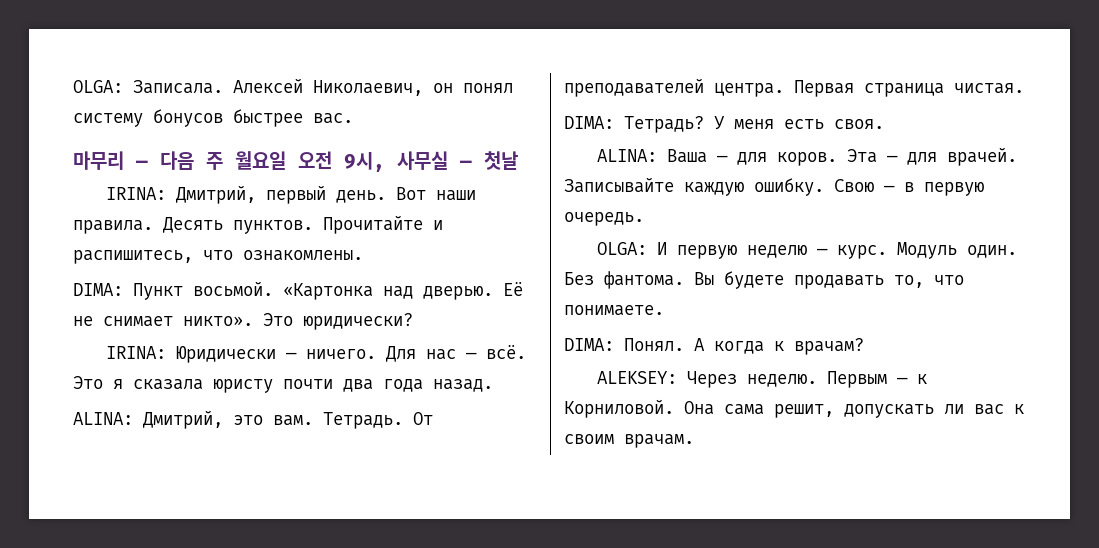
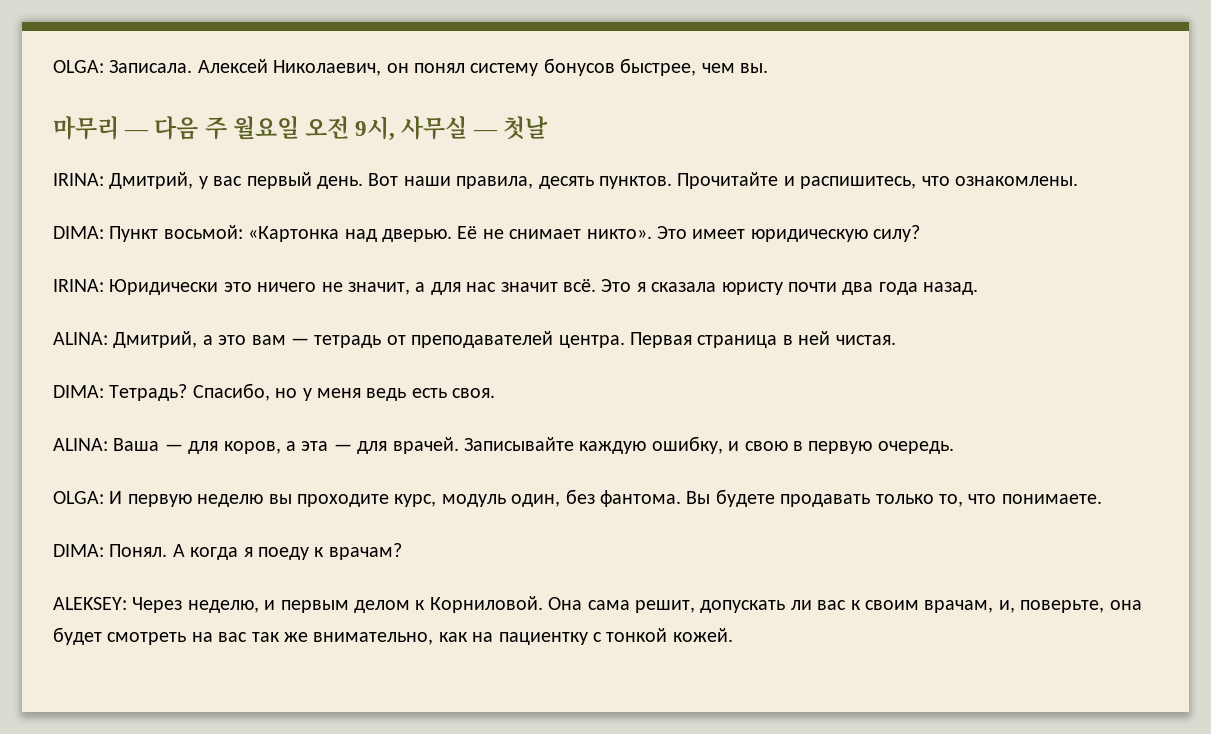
- Алексей Николаевич, он понял систему бонусов быстрее вас.
+ Алексей Николаевич, он понял систему бонусов быстрее, чем вы.
- IRINA: Дмитрий, первый день.
+ IRINA: Дмитрий, у вас первый день.
- Вот наши правила. Десять пунктов.
+ Вот наши правила, десять пунктов.
- DIMA: Пункт восьмой. «Картонка над дверью.
+ DIMA: Пункт восьмой: «Картонка над дверью.
- Это юридически?
+ Это имеет юридическую силу?
- IRINA: Юридически — ничего. Для нас — всё.
+ IRINA: Юридически это ничего не значит, а для нас значит всё.
- ALINA: Дмитрий, это вам. Тетрадь. От преподавателей центра.
+ ALINA: Дмитрий, а это вам — тетрадь от преподавателей центра.
- Первая страница чистая.
+ Первая страница в ней чистая.
- У меня есть своя.
+ Спасибо, но у меня ведь есть своя.
- ALINA: Ваша — для коров. Эта — для врачей.
+ ALINA: Ваша — для коров, а эта — для врачей.
- Записывайте каждую ошибку. Свою — в первую очередь.
+ Записывайте каждую ошибку, и свою в первую очередь.
- OLGA: И первую неделю — курс. Модуль один. Без фантома.
+ OLGA: И первую неделю вы проходите курс, модуль один, без фантома.
- Вы будете продавать то, что понимаете.
+ Вы будете продавать только то, что понимаете.
- А когда к врачам?
+ А когда я поеду к врачам?
- ALEKSEY: Через неделю. Первым — к Корниловой.
+ ALEKSEY: Через неделю, и первым делом к Корниловой.
- Она сама решит, допускать ли вас к своим врачам.
+ Она сама решит, допускать ли вас к своим врачам, и, поверьте, она будет смотреть на вас так же внимательно, как на пациентку с тонкой кожей.

